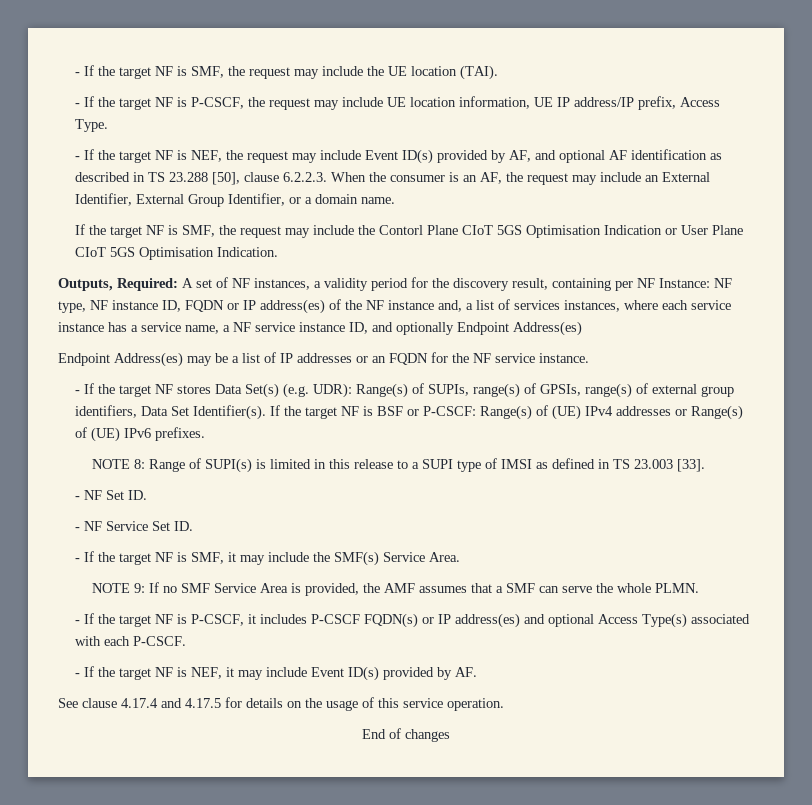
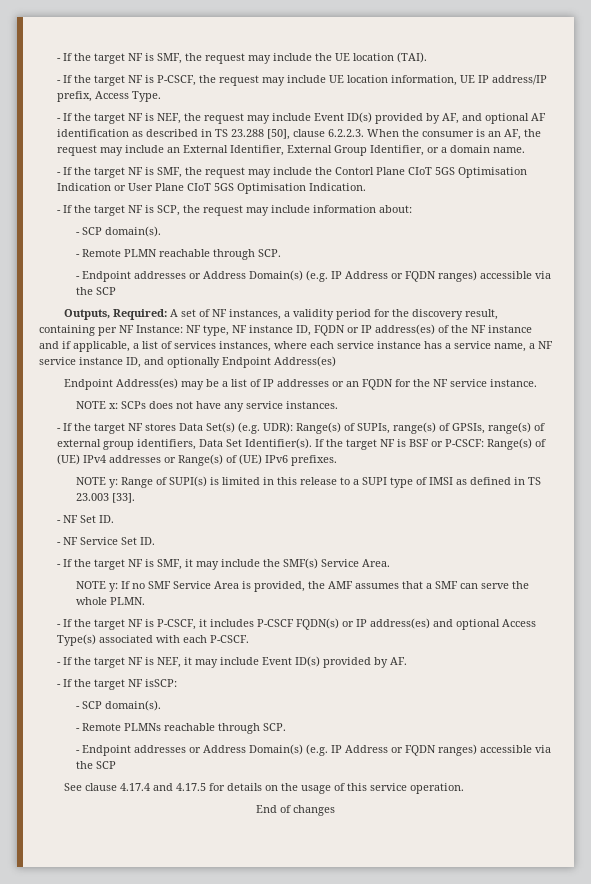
- If the target NF is SMF, the request may include the Contorl Plane CIoT 5GS Optimisation Indication or User Plane CIoT 5GS Optimisation Indication.
+ - If the target NF is SMF, the request may include the Contorl Plane CIoT 5GS Optimisation Indication or User Plane CIoT 5GS Optimisation Indication.
+ - If the target NF is SCP, the request may include information about:
+ - SCP domain(s).
+ - Remote PLMN reachable through SCP.
+ - Endpoint addresses or Address Domain(s) (e.g. IP Address or FQDN ranges) accessible via the SCP
- Outputs, Required: A set of NF instances, a validity period for the discovery result, containing per NF Instance: NF type, NF instance ID, FQDN or IP address(es) of the NF instance and, a list of services instances, where each service instance has a service name, a NF service instance ID, and optionally Endpoint Address(es)
+ Outputs, Required: A set of NF instances, a validity period for the discovery result, containing per NF Instance: NF type, NF instance ID, FQDN or IP address(es) of the NF instance and if applicable, a list of services instances, where each service instance has a service name, a NF service instance ID, and optionally Endpoint Address(es)
+ NOTE x: SCPs does not have any service instances.
- NOTE 8: Range of SUPI(s) is limited in this release to a SUPI type of IMSI as defined in TS 23.003 [33].
+ NOTE y: Range of SUPI(s) is limited in this release to a SUPI type of IMSI as defined in TS 23.003 [33].
- NOTE 9: If no SMF Service Area is provided, the AMF assumes that a SMF can serve the whole PLMN.
+ NOTE y: If no SMF Service Area is provided, the AMF assumes that a SMF can serve the whole PLMN.
+ - If the target NF isSCP:
+ - SCP domain(s).
+ - Remote PLMNs reachable through SCP.
+ - Endpoint addresses or Address Domain(s) (e.g. IP Address or FQDN ranges) accessible via the SCP

